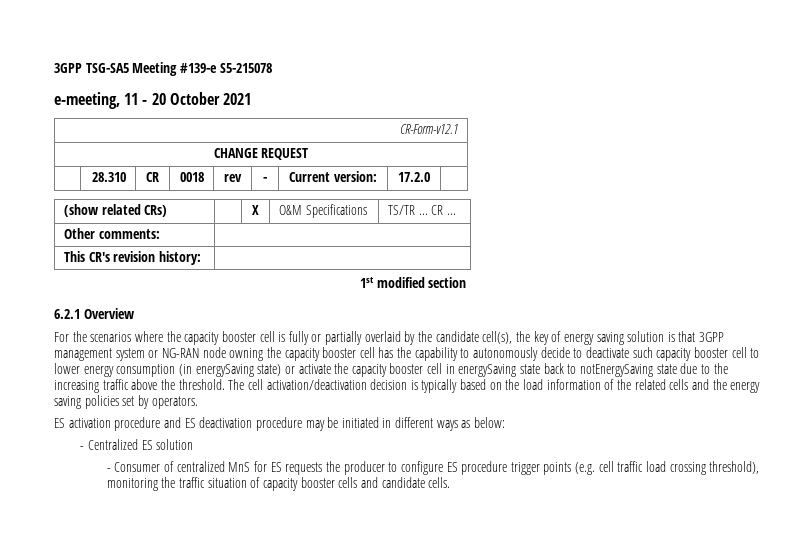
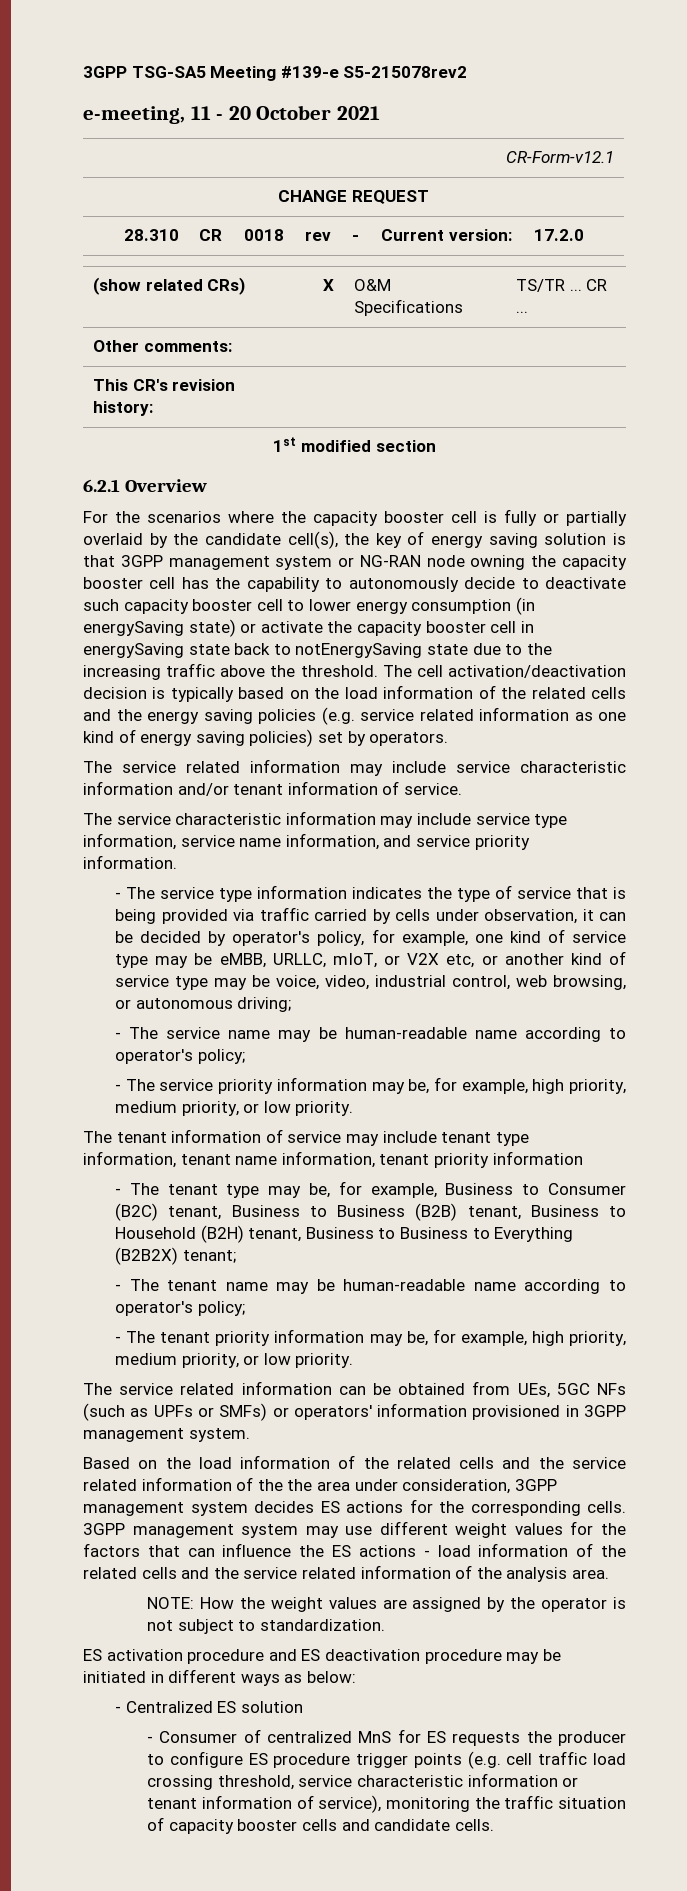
- 3GPP TSG-SA5 Meeting #139-e S5-215078
+ 3GPP TSG-SA5 Meeting #139-e S5-215078rev2
- The cell activation/deactivation decision is typically based on the load information of the related cells and the energy saving policies set by operators.
+ The cell activation/deactivation decision is typically based on the load information of the related cells and the energy saving policies (e.g. service related information as one kind of energy saving policies) set by operators.
+ The service related information may include service characteristic information and/or tenant information of service.
+ The service characteristic information may include service type information, service name information, and service priority information.
+ - The service type information indicates the type of service that is being provided via traffic carried by cells under observation, it can be decided by operator's policy, for example, one kind of service type may be eMBB, URLLC, mIoT, or V2X etc, or another kind of service type may be voice, video, industrial control, web browsing, or autonomous driving;
+ - The service name may be human-readable name according to operator's policy;
+ - The service priority information may be, for example, high priority, medium priority, or low priority.
+ The tenant information of service may include tenant type information, tenant name information, tenant priority information
+ - The tenant type may be, for example, Business to Consumer (B2C) tenant, Business to Business (B2B) tenant, Business to Household (B2H) tenant, Business to Business to Everything (B2B2X) tenant;
+ - The tenant name may be human-readable name according to operator's policy;
+ - The tenant priority information may be, for example, high priority, medium priority, or low priority.
+ The service related information can be obtained from UEs, 5GC NFs (such as UPFs or SMFs) or operators' information provisioned in 3GPP management system.
+ Based on the load information of the related cells and the service related information of the the area under consideration, 3GPP management system decides ES actions for the corresponding cells. 3GPP management system may use different weight values for the factors that can influence the ES actions - load information of the related cells and the service related information of the analysis area.
+ NOTE: How the weight values are assigned by the operator is not subject to standardization.
- - Consumer of centralized MnS for ES requests the producer to configure ES procedure trigger points (e.g. cell traffic load crossing threshold), monitoring the traffic situation of capacity booster cells and candidate cells.
+ - Consumer of centralized MnS for ES requests the producer to configure ES procedure trigger points (e.g. cell traffic load crossing threshold, service characteristic information or tenant information of service), monitoring the traffic situation of capacity booster cells and candidate cells.

